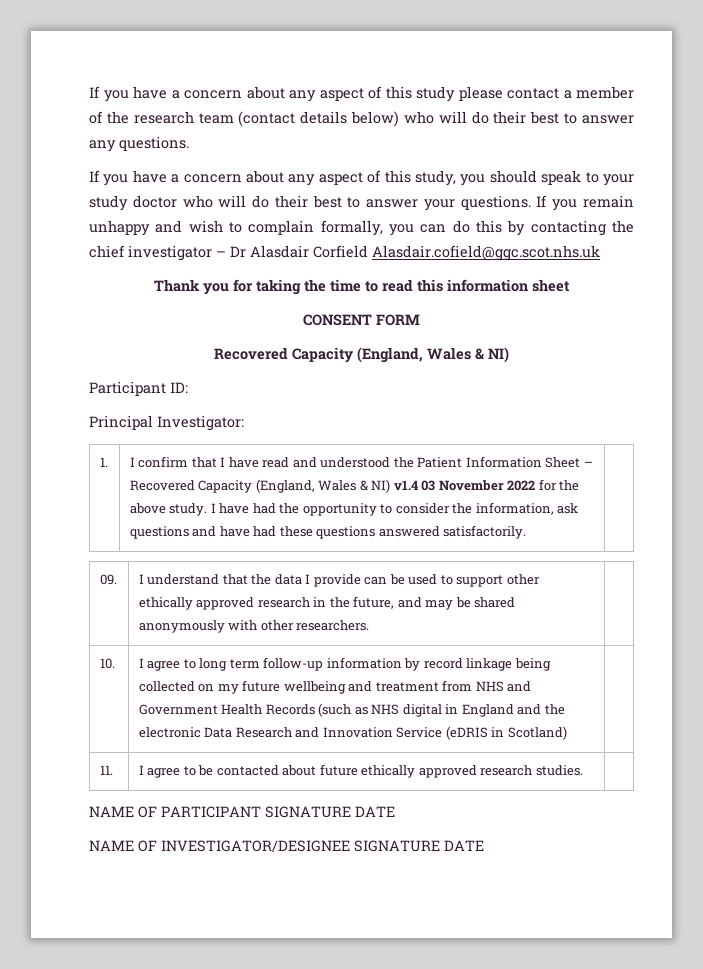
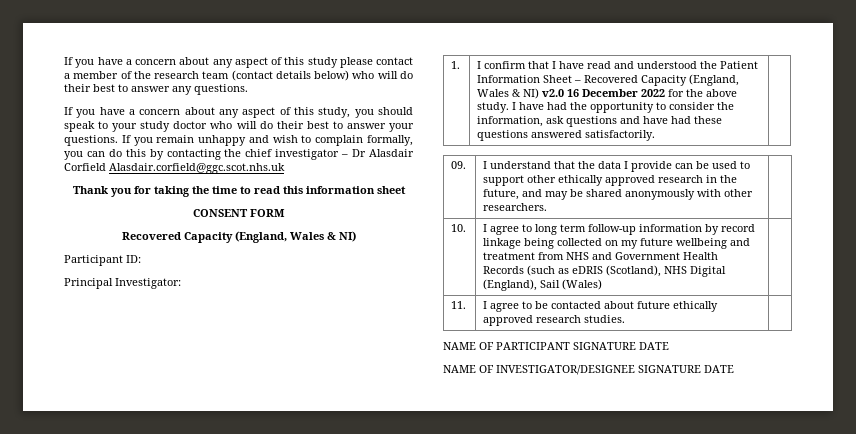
- If you remain unhappy and wish to complain formally, you can do this by contacting the chief investigator – Dr Alasdair Corfield Alasdair.cofield@ggc.scot.nhs.uk
+ If you remain unhappy and wish to complain formally, you can do this by contacting the chief investigator – Dr Alasdair Corfield Alasdair.corfield@ggc.scot.nhs.uk
- I confirm that I have read and understood the Patient Information Sheet – Recovered Capacity (England, Wales & NI) v1.4 03 November 2022 for the above study.
+ I confirm that I have read and understood the Patient Information Sheet – Recovered Capacity (England, Wales & NI) v2.0 16 December 2022 for the above study.
- I agree to long term follow-up information by record linkage being collected on my future wellbeing and treatment from NHS and Government Health Records (such as NHS digital in England and the electronic Data Research and Innovation Service (eDRIS in Scotland)
+ I agree to long term follow-up information by record linkage being collected on my future wellbeing and treatment from NHS and Government Health Records (such as eDRIS (Scotland), NHS Digital (England), Sail (Wales)

